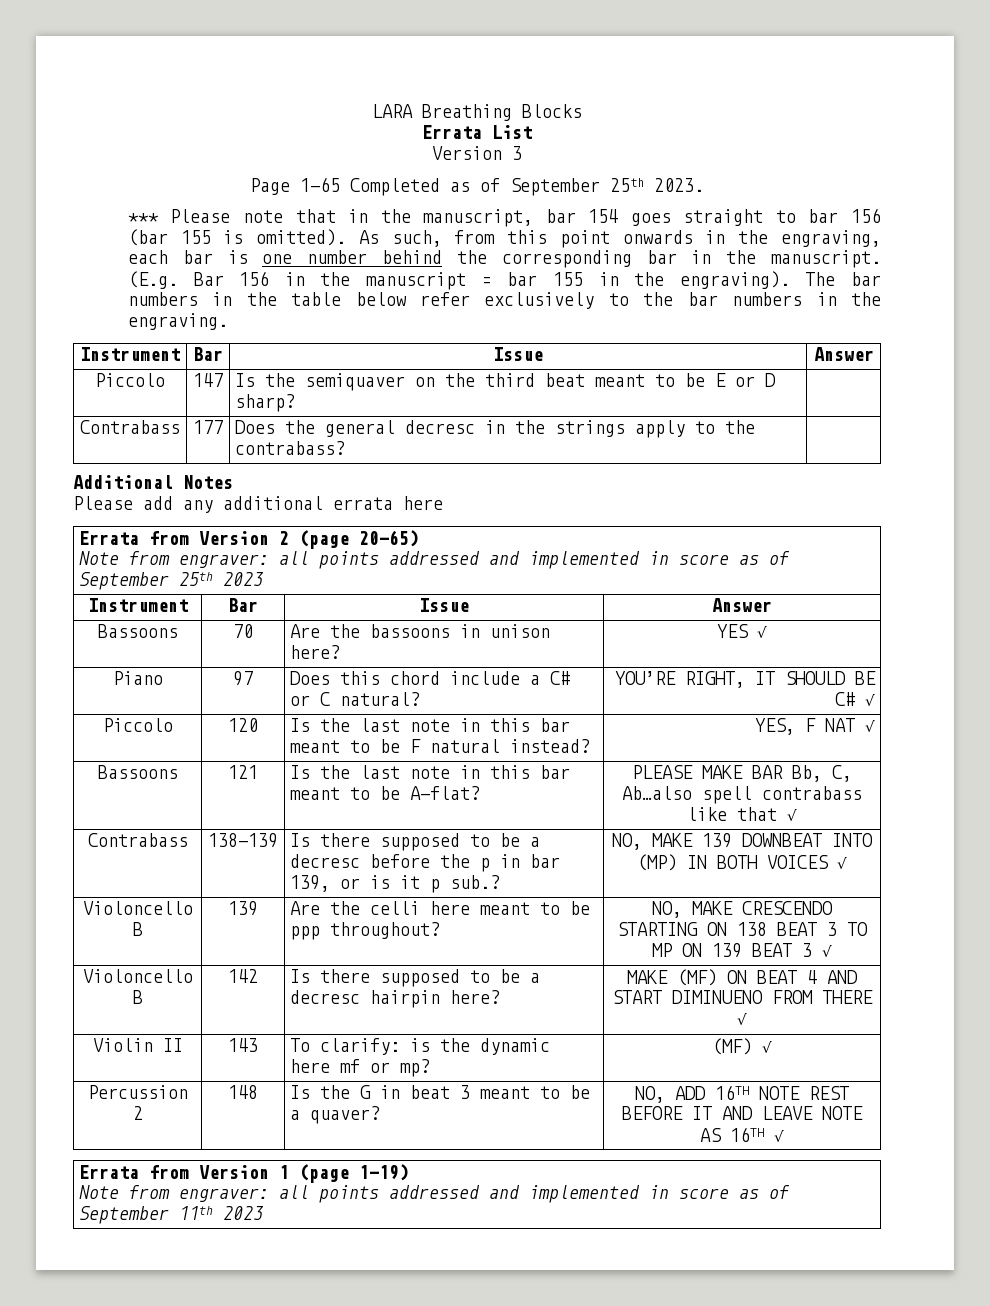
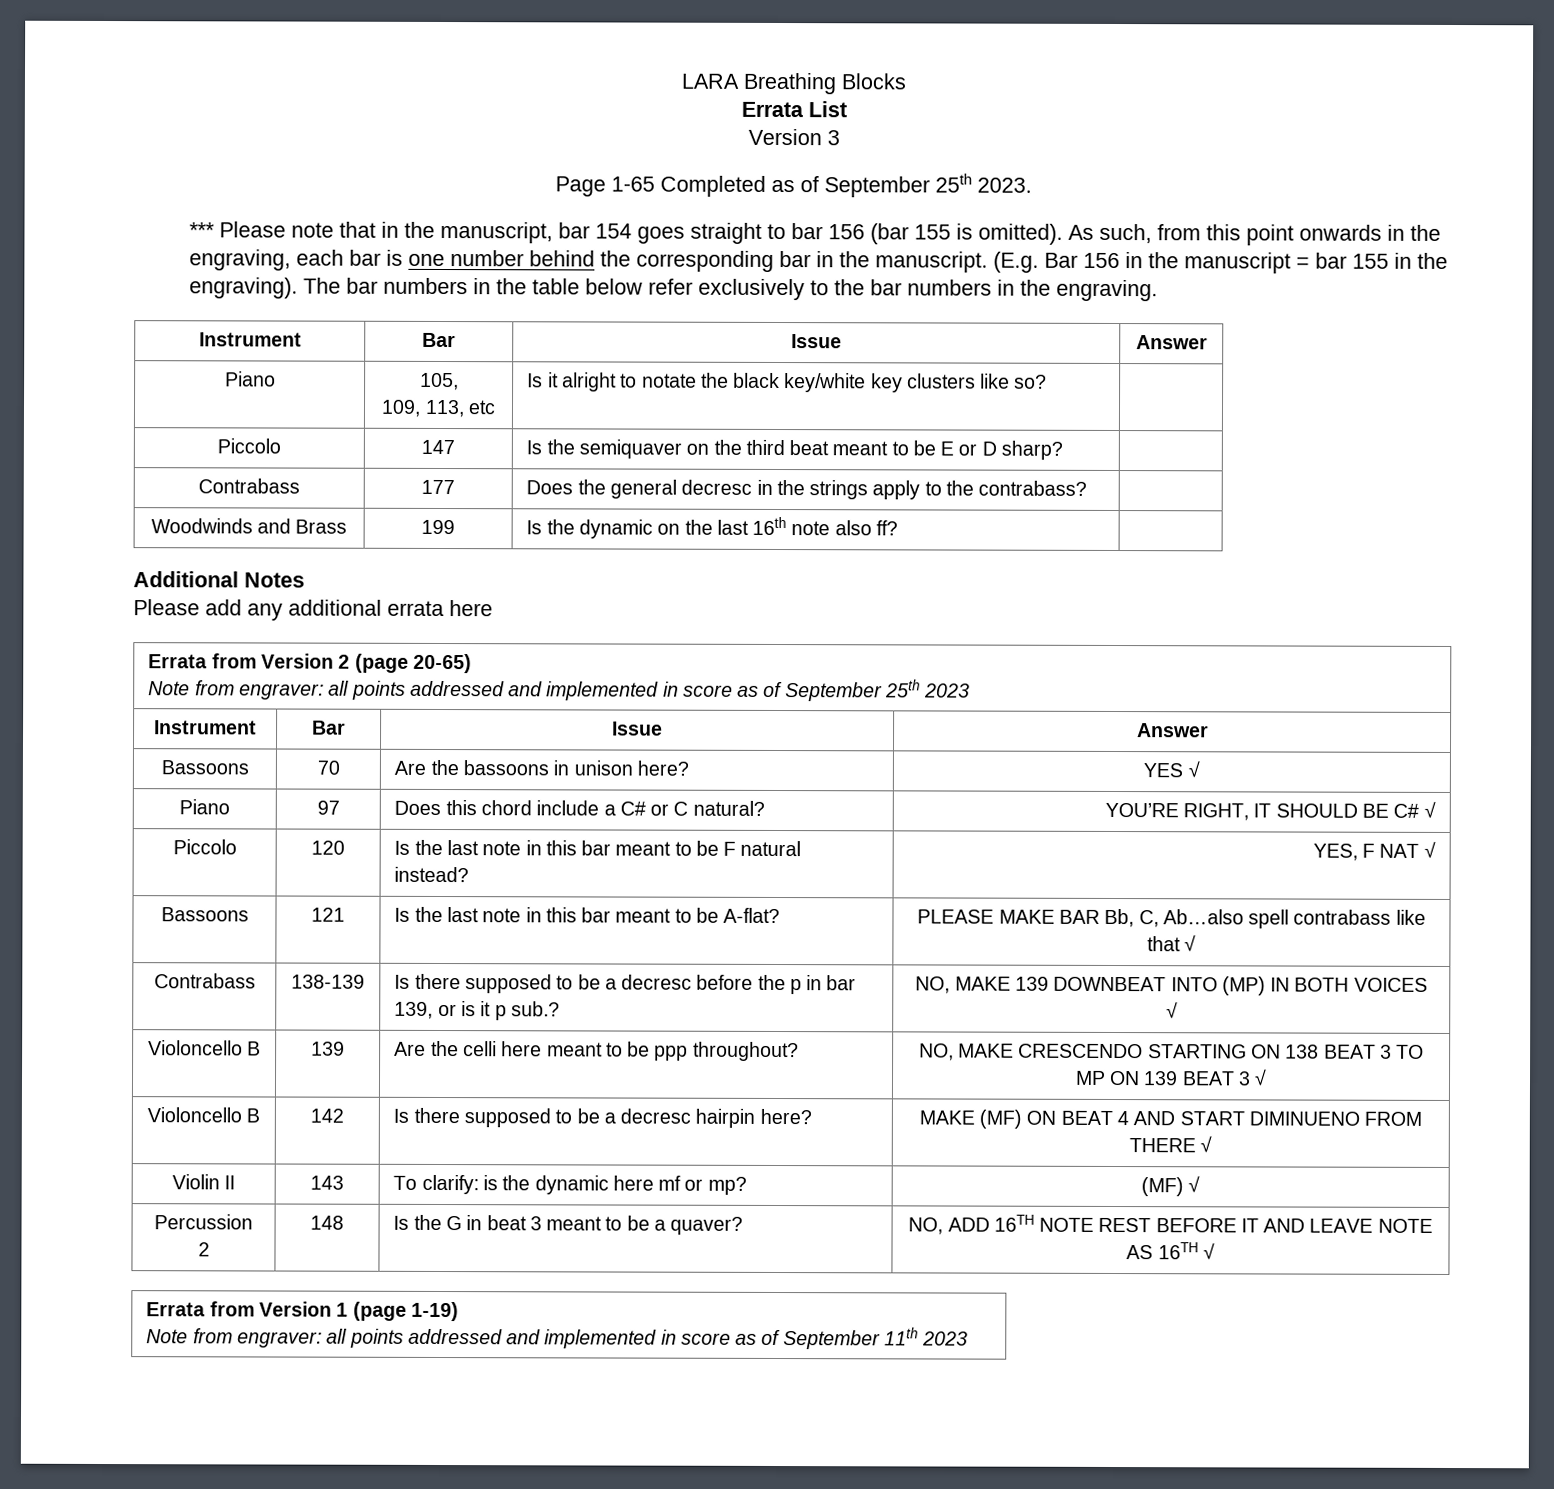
+ Piano | 105,
+ 109, 113, etc | Is it alright to notate the black key/white key clusters like so? |
+ Woodwinds and Brass | 199 | Is the dynamic on the last 16th note also ff? |

